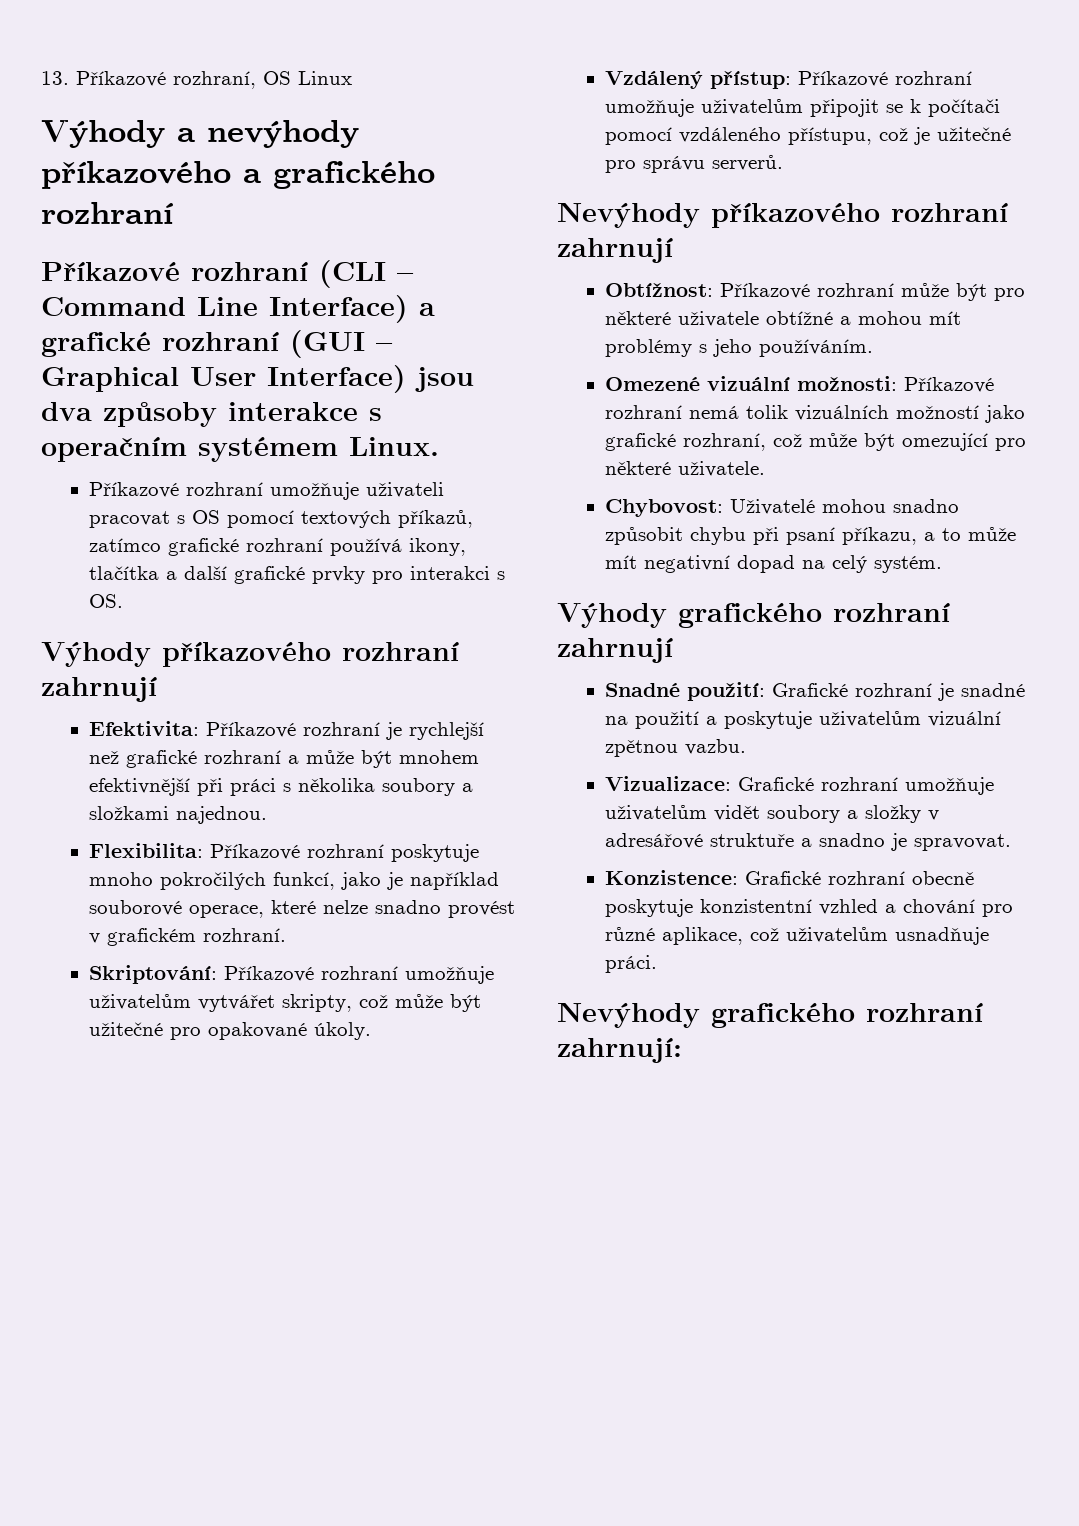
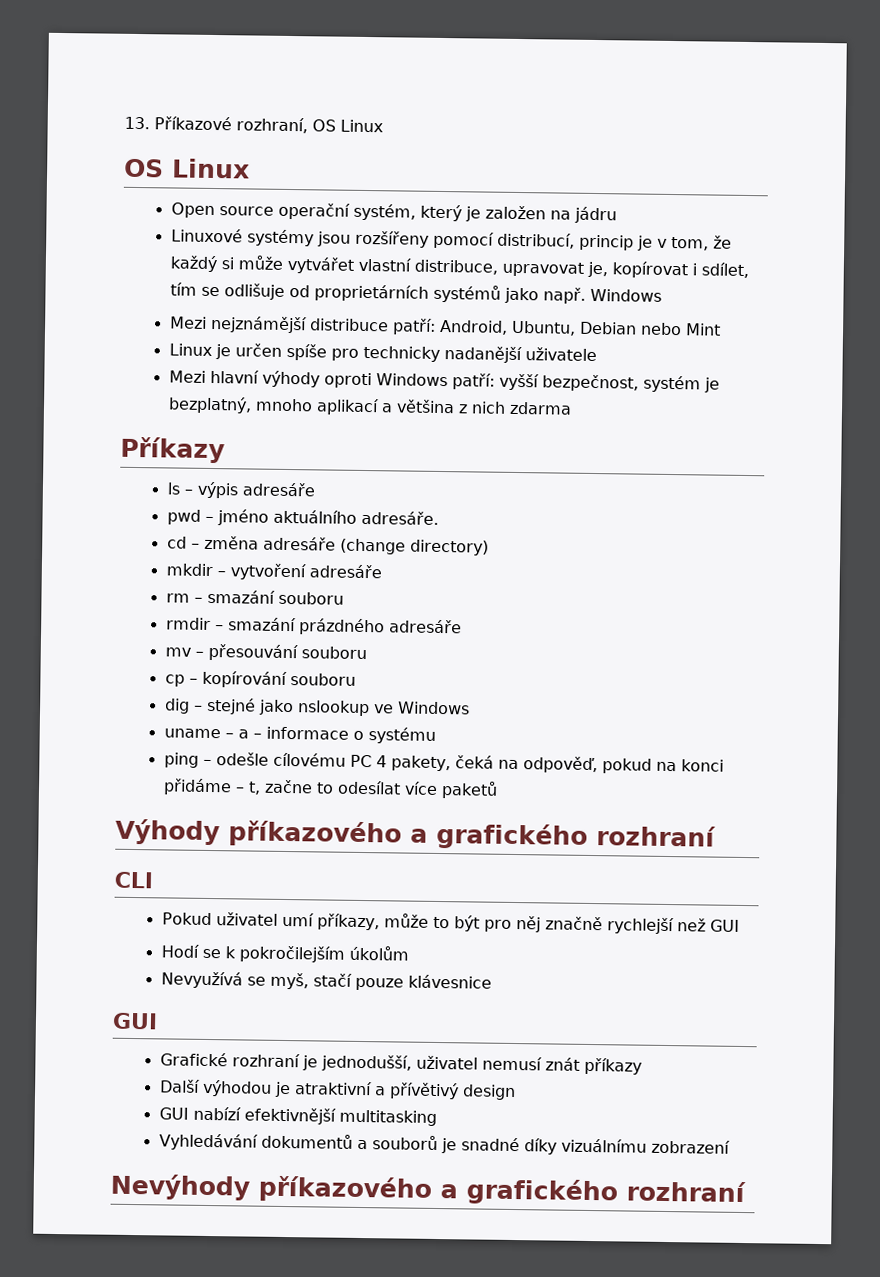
  13. Příkazové rozhraní, OS Linux
- Výhody a nevýhody příkazového a grafického rozhraní
+ OS Linux
+ Open source operační systém, který je založen na jádru
+ Linuxové systémy jsou rozšířeny pomocí distribucí, princip je v tom, že každý si může vytvářet vlastní distribuce, upravovat je, kopírovat i sdílet, tím se odlišuje od proprietárních systémů jako např. Windows
+ Mezi nejznámější distribuce patří: Android, Ubuntu, Debian nebo Mint
+ Linux je určen spíše pro technicky nadanější uživatele
+ Mezi hlavní výhody oproti Windows patří: vyšší bezpečnost, systém je bezplatný, mnoho aplikací a většina z nich zdarma
+ Příkazy
+ ls – výpis adresáře
+ pwd – jméno aktuálního adresáře.
+ cd – změna adresáře (change directory)
+ mkdir – vytvoření adresáře
+ rm – smazání souboru
+ rmdir – smazání prázdného adresáře
+ mv – přesouvání souboru
+ cp – kopírování souboru
+ dig – stejné jako nslookup ve Windows
+ uname – a – informace o systému
+ ping – odešle cílovému PC 4 pakety, čeká na odpověď, pokud na konci přidáme – t, začne to odesílat více paketů
+ Výhody příkazového a grafického rozhraní
- Příkazové rozhraní (CLI – Command Line Interface) a grafické rozhraní (GUI – Graphical User Interface) jsou dva způsoby interakce s operačním systémem Linux.
- Příkazové rozhraní umožňuje uživateli pracovat s OS pomocí textových příkazů, zatímco grafické rozhraní používá ikony, tlačítka a další grafické prvky pro interakci s OS.
- Výhody příkazového rozhraní zahrnují
- Efektivita: Příkazové rozhraní je rychlejší než grafické rozhraní a může být mnohem efektivnější při práci s několika soubory a složkami najednou.
- Flexibilita: Příkazové rozhraní poskytuje mnoho pokročilých funkcí, jako je například souborové operace, které nelze snadno provést v grafickém rozhraní.
- Skriptování: Příkazové rozhraní umožňuje uživatelům vytvářet skripty, což může být užitečné pro opakované úkoly.
- Vzdálený přístup: Příkazové rozhraní umožňuje uživatelům připojit se k počítači pomocí vzdáleného přístupu, což je užitečné pro správu serverů.
- Nevýhody příkazového rozhraní zahrnují
- Obtížnost: Příkazové rozhraní může být pro některé uživatele obtížné a mohou mít problémy s jeho používáním.
- Omezené vizuální možnosti: Příkazové rozhraní nemá tolik vizuálních možností jako grafické rozhraní, což může být omezující pro některé uživatele.
- Chybovost: Uživatelé mohou snadno způsobit chybu při psaní příkazu, a to může mít negativní dopad na celý systém.
- Výhody grafického rozhraní zahrnují
- Snadné použití: Grafické rozhraní je snadné na použití a poskytuje uživatelům vizuální zpětnou vazbu.
- Vizualizace: Grafické rozhraní umožňuje uživatelům vidět soubory a složky v adresářové struktuře a snadno je spravovat.
- Konzistence: Grafické rozhraní obecně poskytuje konzistentní vzhled a chování pro různé aplikace, což uživatelům usnadňuje práci.
- Nevýhody grafického rozhraní zahrnují:
+ CLI
+ Pokud uživatel umí příkazy, může to být pro něj značně rychlejší než GUI
+ Hodí se k pokročilejším úkolům
+ Nevyužívá se myš, stačí pouze klávesnice
+ GUI
+ Grafické rozhraní je jednodušší, uživatel nemusí znát příkazy
+ Další výhodou je atraktivní a přívětivý design
+ GUI nabízí efektivnější multitasking
+ Vyhledávání dokumentů a souborů je snadné díky vizuálnímu zobrazení
+ Nevýhody příkazového a grafického rozhraní

